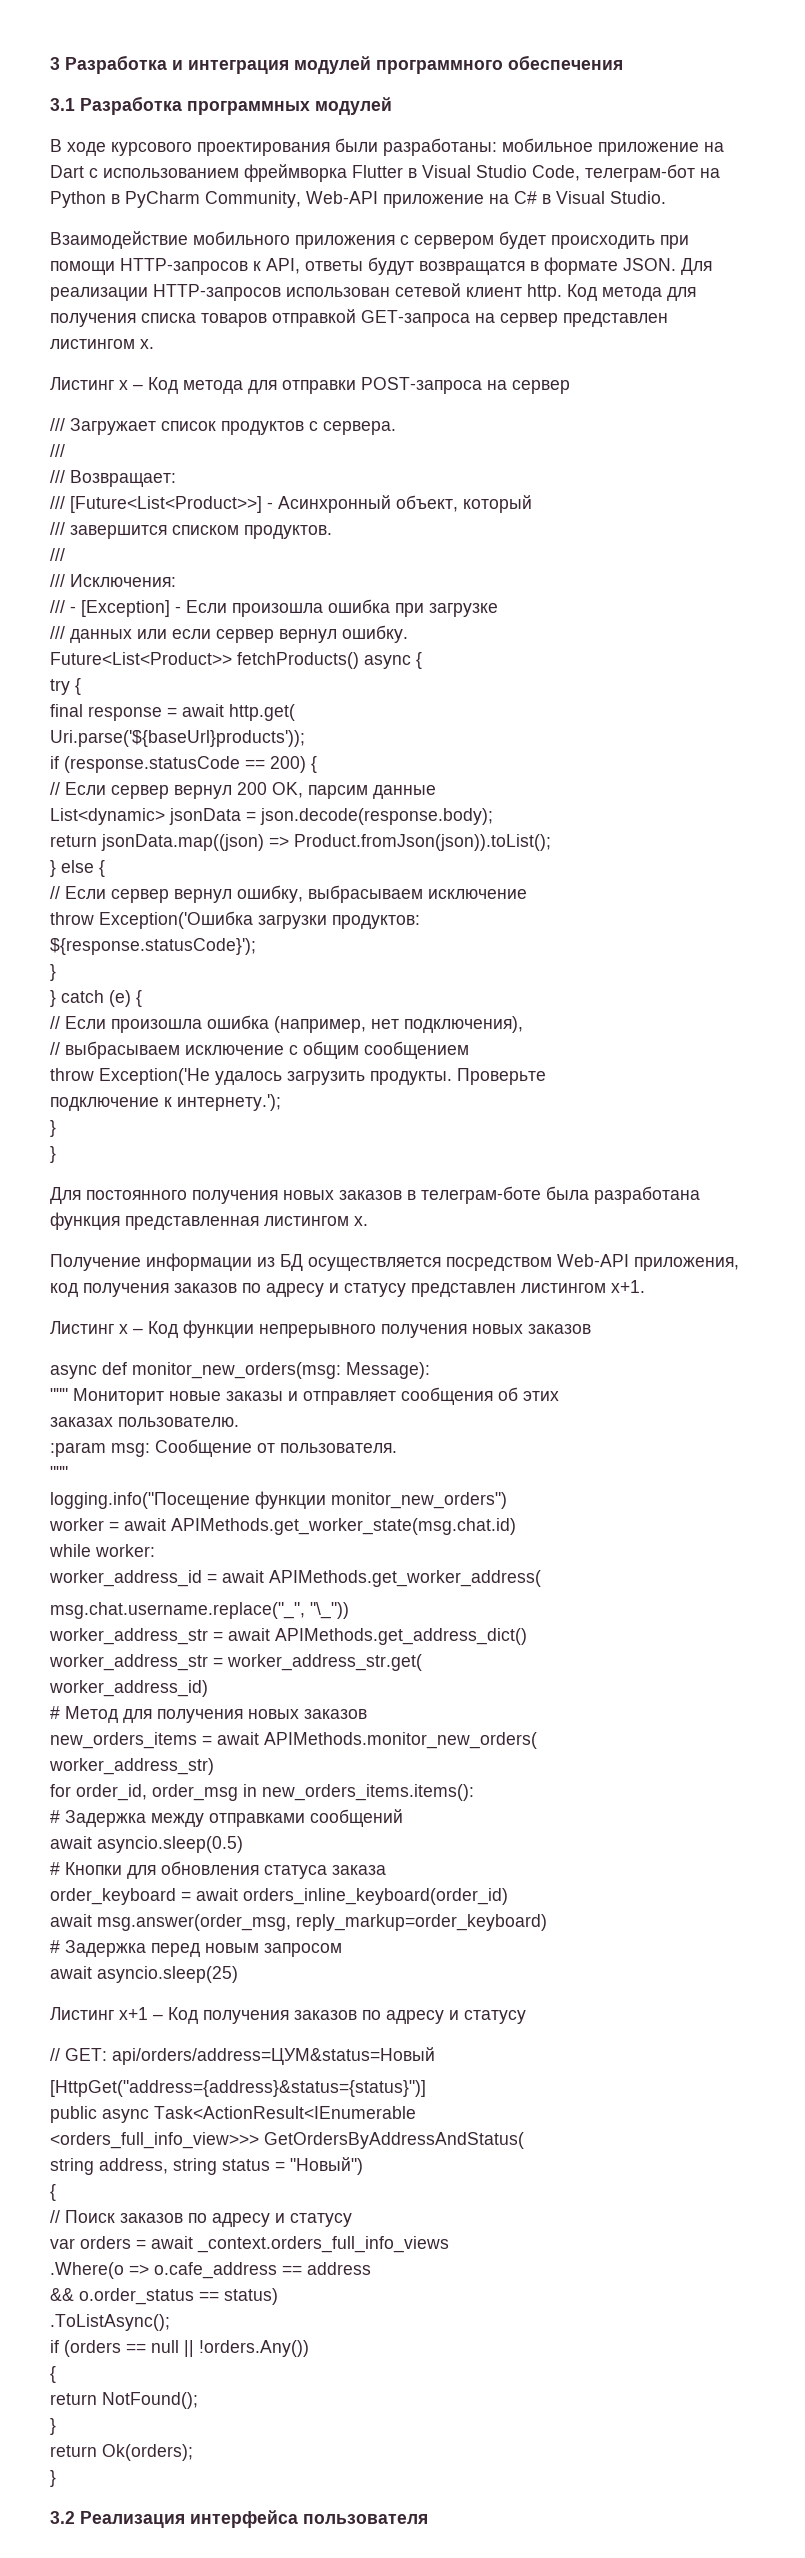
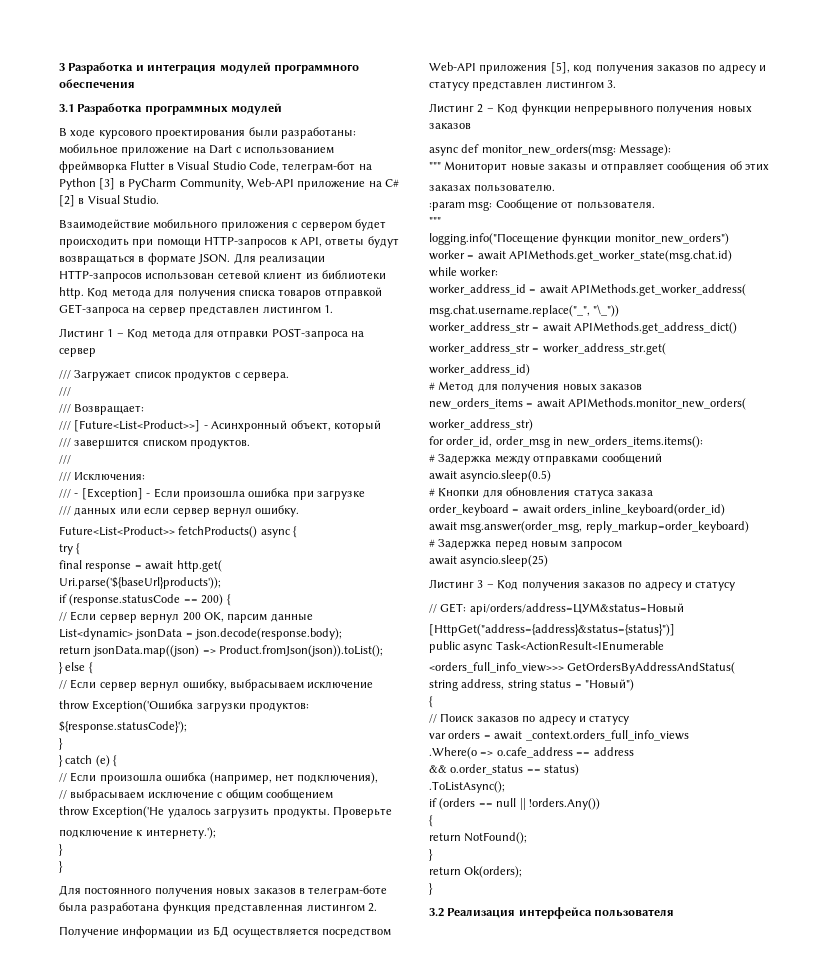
- В ходе курсового проектирования были разработаны: мобильное приложение на Dart с использованием фреймворка Flutter в Visual Studio Code, телеграм-бот на Python в PyCharm Community, Web-API приложение на C# в Visual Studio.
+ В ходе курсового проектирования были разработаны: мобильное приложение на Dart с использованием фреймворка Flutter в Visual Studio Code, телеграм-бот на Python [3] в PyCharm Community, Web-API приложение на C# [2] в Visual Studio.
- Взаимодействие мобильного приложения с сервером будет происходить при помощи HTTP-запросов к API, ответы будут возвращатся в формате JSON.
+ Взаимодействие мобильного приложения с сервером будет происходить при помощи HTTP-запросов к API, ответы будут возвращаться в формате JSON.
- Для реализации HTTP-запросов использован сетевой клиент http.
+ Для реализации HTTP-запросов использован сетевой клиент из библиотеки http.
- Код метода для получения списка товаров отправкой GET-запроса на сервер представлен листингом х.
- Листинг х – Код метода для отправки POST-запроса на сервер
+ Код метода для получения списка товаров отправкой GET-запроса на сервер представлен листингом 1.
+ Листинг 1 – Код метода для отправки POST-запроса на сервер
- Для постоянного получения новых заказов в телеграм-боте была разработана функция представленная листингом х.
+ Для постоянного получения новых заказов в телеграм-боте была разработана функция представленная листингом 2.
- Получение информации из БД осуществляется посредством Web-API приложения, код получения заказов по адресу и статусу представлен листингом х+1.
- Листинг х – Код функции непрерывного получения новых заказов
+ Получение информации из БД осуществляется посредством Web-API приложения [5], код получения заказов по адресу и статусу представлен листингом 3.
+ Листинг 2 – Код функции непрерывного получения новых заказов
- Листинг х+1 – Код получения заказов по адресу и статусу
+ Листинг 3 – Код получения заказов по адресу и статусу

